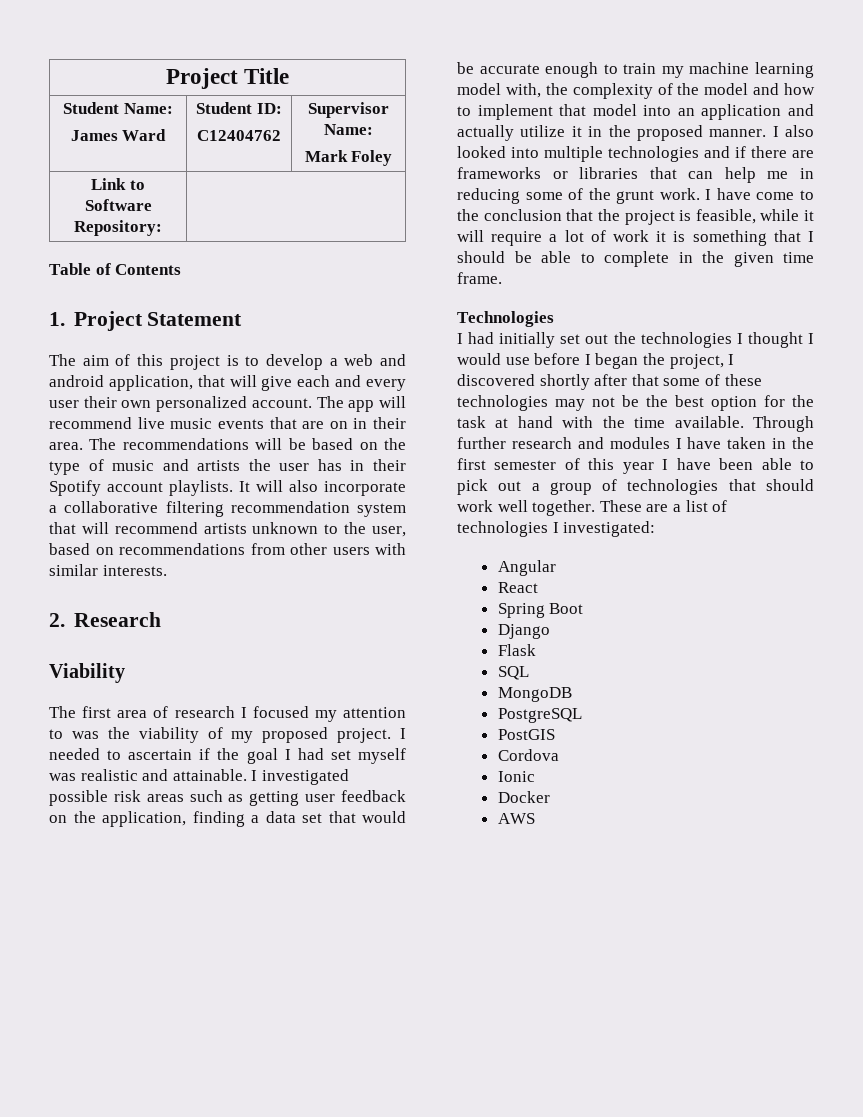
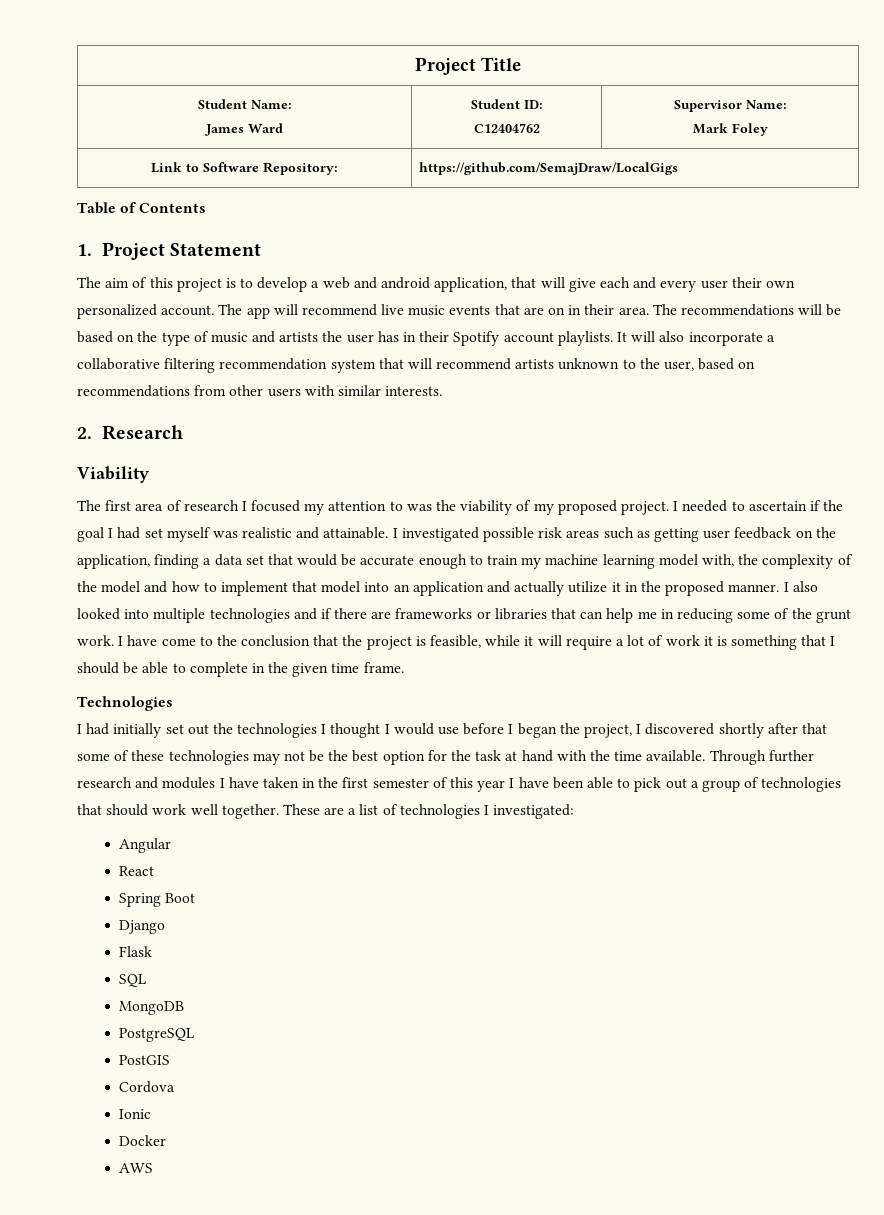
- Link to Software Repository: |
+ Link to Software Repository: | https://github.com/SemajDraw/LocalGigs

